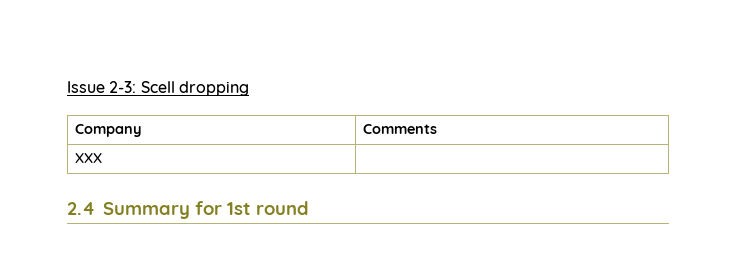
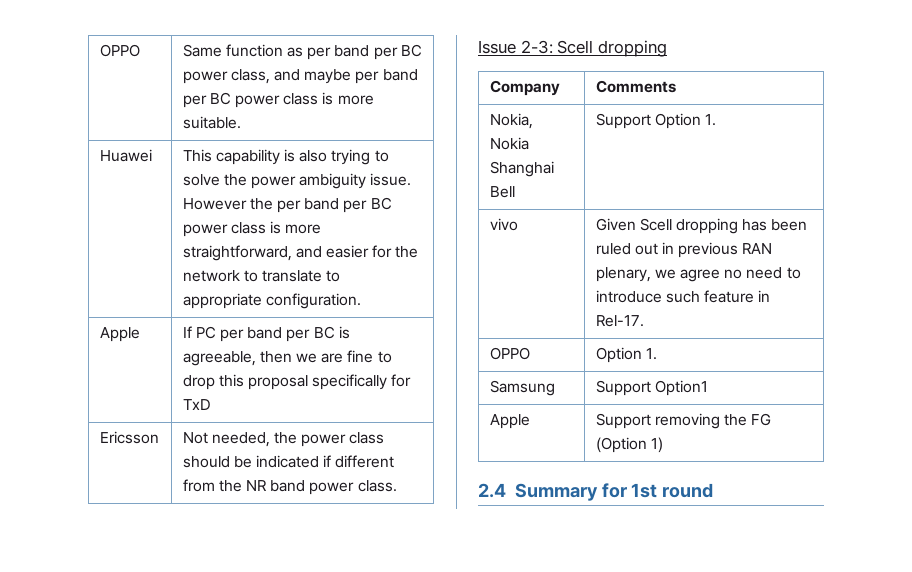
+ OPPO | Same function as per band per BC power class, and maybe per band per BC power class is more suitable.
+ Huawei | This capability is also trying to solve the power ambiguity issue. However the per band per BC power class is more straightforward, and easier for the network to translate to appropriate configuration.
+ Apple | If PC per band per BC is agreeable, then we are fine to drop this proposal specifically for TxD
+ Ericsson | Not needed, the power class should be indicated if different from the NR band power class.
- XXX |
+ Nokia, Nokia Shanghai Bell | Support Option 1.
+ vivo | Given Scell dropping has been ruled out in previous RAN plenary, we agree no need to introduce such feature in Rel-17.
+ OPPO | Option 1.
+ Samsung | Support Option1
+ Apple | Support removing the FG (Option 1)

